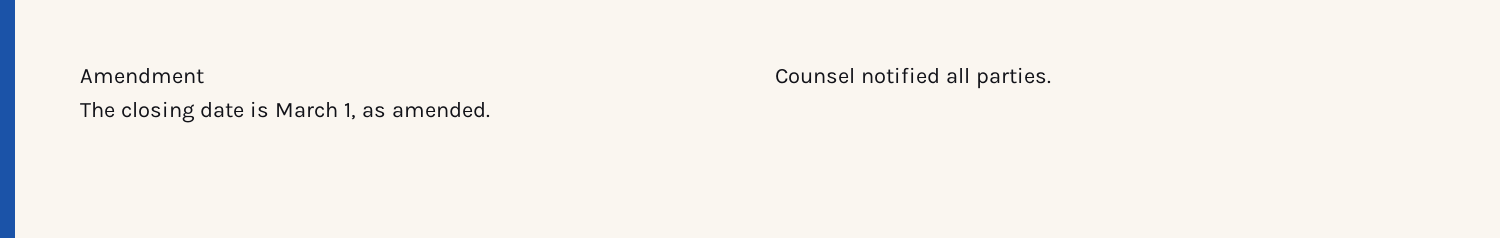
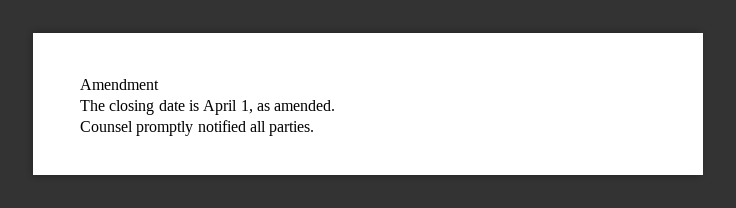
- The closing date is March 1, as amended.
+ The closing date is April 1, as amended.
- Counsel notified all parties.
+ Counsel promptly notified all parties.

